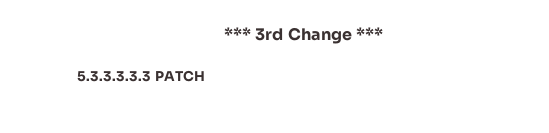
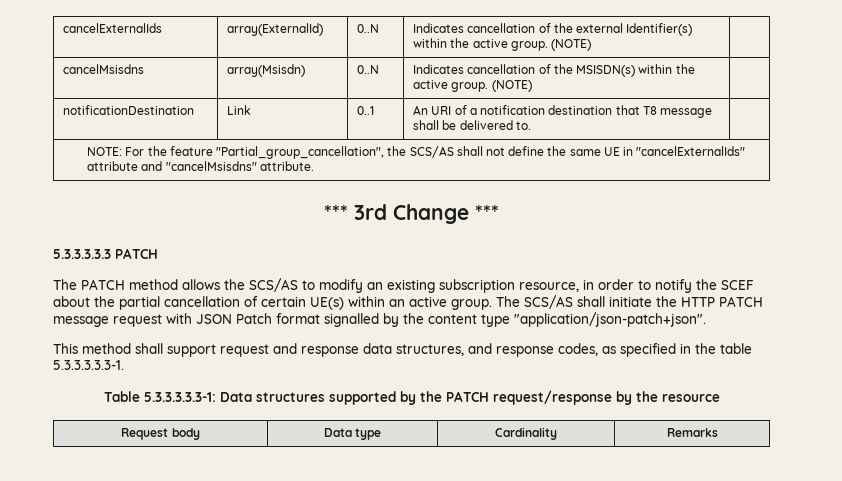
+ cancelExternalIds | array(ExternalId) | 0..N | Indicates cancellation of the external Identifier(s) within the active group. (NOTE) |
+ cancelMsisdns | array(Msisdn) | 0..N | Indicates cancellation of the MSISDN(s) within the active group. (NOTE) |
+ notificationDestination | Link | 0..1 | An URI of a notification destination that T8 message shall be delivered to. |
+ NOTE: For the feature "Partial_group_cancellation", the SCS/AS shall not define the same UE in "cancelExternalIds" attribute and "cancelMsisdns" attribute.
+ The PATCH method allows the SCS/AS to modify an existing subscription resource, in order to notify the SCEF about the partial cancellation of certain UE(s) within an active group. The SCS/AS shall initiate the HTTP PATCH message request with JSON Patch format signalled by the content type "application/json-patch+json".
+ This method shall support request and response data structures, and response codes, as specified in the table 5.3.3.3.3.3-1.
+ Table 5.3.3.3.3.3-1: Data structures supported by the PATCH request/response by the resource
+ Request body | Data type | Cardinality | Remarks

